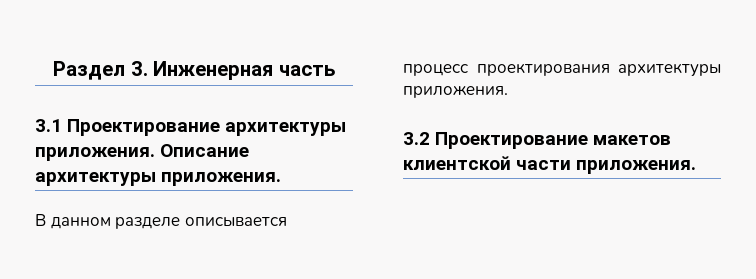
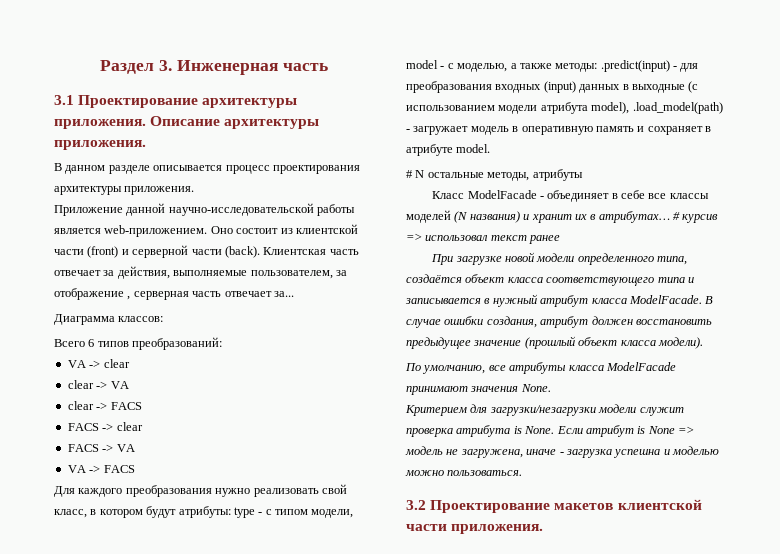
+ Приложение данной научно-исследовательской работы является web-приложением. Оно состоит из клиентской части (front) и серверной части (back). Клиентская часть отвечает за действия, выполняемые пользователем, за отображение , серверная часть отвечает за...
+ Диаграмма классов:
+ Всего 6 типов преобразований:
+ VA -> clear
+ clear -> VA
+ clear -> FACS
+ FACS -> clear
+ FACS -> VA
+ VA -> FACS
+ Для каждого преобразования нужно реализовать свой класс, в котором будут атрибуты: type - с типом модели, model - с моделью, а также методы: .predict(input) - для преобразования входных (input) данных в выходные (с использованием модели атрибута model), .load_model(path) - загружает модель в оперативную память и сохраняет в атрибуте model.
+ # N остальные методы, атрибуты
+ Класс ModelFacade - объединяет в себе все классы моделей (N названия) и хранит их в атрибутах… # курсив => использовал текст ранее
+ При загрузке новой модели определенного типа, создаётся объект класса соответствующего типа и записывается в нужный атрибут класса ModelFacade. В случае ошибки создания, атрибут должен восстановить предыдущее значение (прошлый объект класса модели).
+ По умолчанию, все атрибуты класса ModelFacade принимают значения None.
+ Критерием для загрузки/незагрузки модели служит проверка атрибута is None. Если атрибут is None => модель не загружена, иначе - загрузка успешна и моделью можно пользоваться.

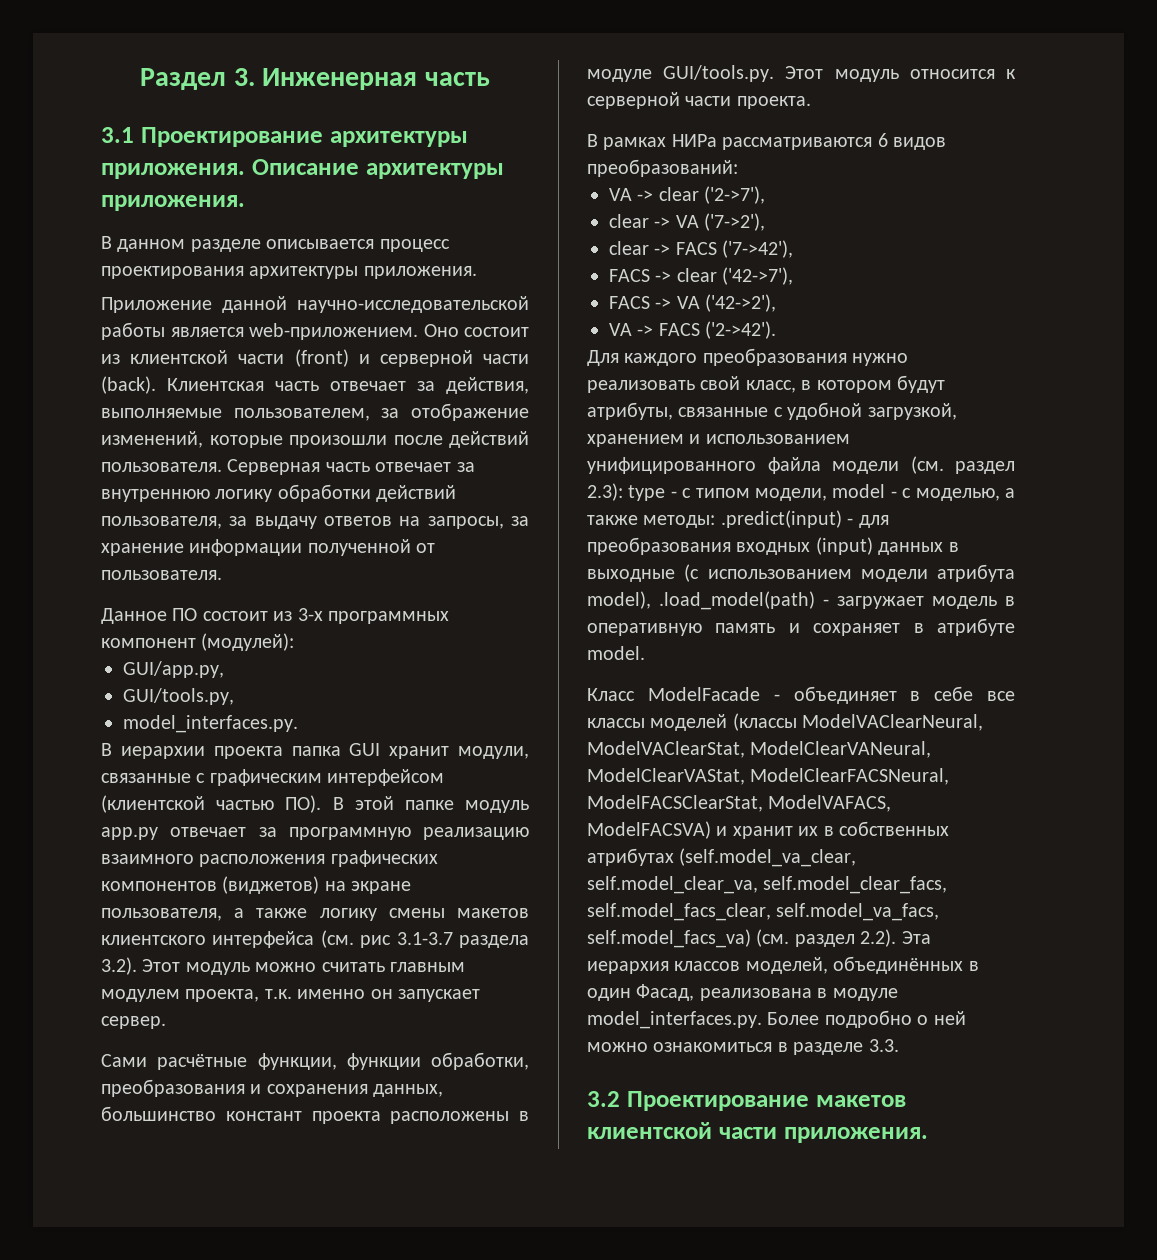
- Клиентская часть отвечает за действия, выполняемые пользователем, за отображение , серверная часть отвечает за...
- Диаграмма классов:
- Всего 6 типов преобразований:
+ Клиентская часть отвечает за действия, выполняемые пользователем, за отображение изменений, которые произошли после действий пользователя. Серверная часть отвечает за внутреннюю логику обработки действий пользователя, за выдачу ответов на запросы, за хранение информации полученной от пользователя.
+ Данное ПО состоит из 3-х программных компонент (модулей):
+ GUI/app.py,
+ GUI/tools.py,
+ model_interfaces.py.
+ В иерархии проекта папка GUI хранит модули, связанные с графическим интерфейсом (клиентской частью ПО). В этой папке модуль app.py отвечает за программную реализацию взаимного расположения графических компонентов (виджетов) на экране пользователя, а также логику смены макетов клиентского интерфейса (см. рис 3.1-3.7 раздела 3.2). Этот модуль можно считать главным модулем проекта, т.к. именно он запускает сервер.
+ Сами расчётные функции, функции обработки, преобразования и сохранения данных, большинство констант проекта расположены в модуле GUI/tools.py. Этот модуль относится к серверной части проекта.
+ В рамках НИРа рассматриваются 6 видов преобразований:
- VA -> clear
+ VA -> clear ('2->7'),
- clear -> VA
+ clear -> VA ('7->2'),
- clear -> FACS
+ clear -> FACS ('7->42'),
- FACS -> clear
+ FACS -> clear ('42->7'),
- FACS -> VA
+ FACS -> VA ('42->2'),
- VA -> FACS
+ VA -> FACS ('2->42').
- Для каждого преобразования нужно реализовать свой класс, в котором будут атрибуты: type - с типом модели, model - с моделью, а также методы: .predict(input) - для преобразования входных (input) данных в выходные (с использованием модели атрибута model), .load_model(path) - загружает модель в оперативную память и сохраняет в атрибуте model.
+ Для каждого преобразования нужно реализовать свой класс, в котором будут атрибуты, связанные с удобной загрузкой, хранением и использованием унифицированного файла модели (см. раздел 2.3): type - с типом модели, model - с моделью, а также методы: .predict(input) - для преобразования входных (input) данных в выходные (с использованием модели атрибута model), .load_model(path) - загружает модель в оперативную память и сохраняет в атрибуте model.
- # N остальные методы, атрибуты
- Класс ModelFacade - объединяет в себе все классы моделей (N названия) и хранит их в атрибутах… # курсив => использовал текст ранее
- При загрузке новой модели определенного типа, создаётся объект класса соответствующего типа и записывается в нужный атрибут класса ModelFacade. В случае ошибки создания, атрибут должен восстановить предыдущее значение (прошлый объект класса модели).
- По умолчанию, все атрибуты класса ModelFacade принимают значения None.
- Критерием для загрузки/незагрузки модели служит проверка атрибута is None. Если атрибут is None => модель не загружена, иначе - загрузка успешна и моделью можно пользоваться.
+ Класс ModelFacade - объединяет в себе все классы моделей (классы ModelVAClearNeural, ModelVAClearStat, ModelClearVANeural, ModelClearVAStat, ModelClearFACSNeural, ModelFACSClearStat, ModelVAFACS, ModelFACSVA) и хранит их в собственных атрибутах (self.model_va_clear, self.model_clear_va, self.model_clear_facs, self.model_facs_clear, self.model_va_facs, self.model_facs_va) (см. раздел 2.2). Эта иерархия классов моделей, объединённых в один Фасад, реализована в модуле model_interfaces.py. Более подробно о ней можно ознакомиться в разделе 3.3.

